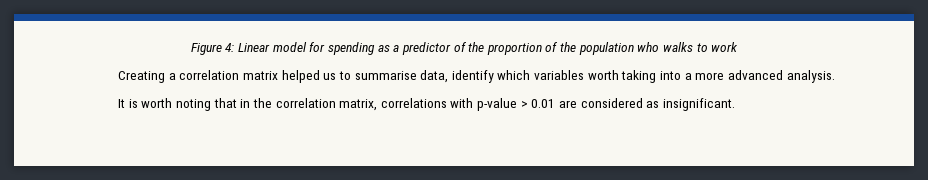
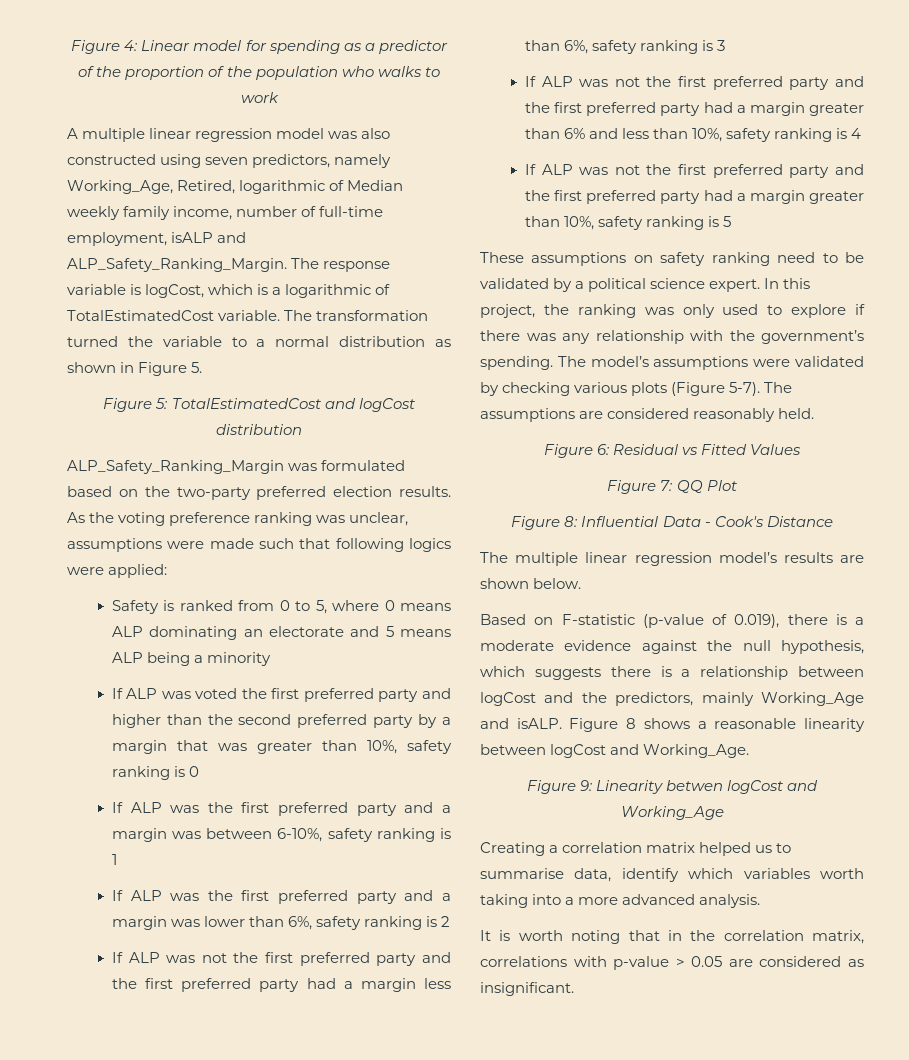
+ A multiple linear regression model was also constructed using seven predictors, namely Working_Age, Retired, logarithmic of Median weekly family income, number of full-time employment, isALP and ALP_Safety_Ranking_Margin. The response variable is logCost, which is a logarithmic of TotalEstimatedCost variable. The transformation turned the variable to a normal distribution as shown in Figure 5.
+ Figure 5: TotalEstimatedCost and logCost distribution
+ ALP_Safety_Ranking_Margin was formulated based on the two-party preferred election results. As the voting preference ranking was unclear, assumptions were made such that following logics were applied:
+ Safety is ranked from 0 to 5, where 0 means ALP dominating an electorate and 5 means ALP being a minority
+ If ALP was voted the first preferred party and higher than the second preferred party by a margin that was greater than 10%, safety ranking is 0
+ If ALP was the first preferred party and a margin was between 6-10%, safety ranking is 1
+ If ALP was the first preferred party and a margin was lower than 6%, safety ranking is 2
+ If ALP was not the first preferred party and the first preferred party had a margin less than 6%, safety ranking is 3
+ If ALP was not the first preferred party and the first preferred party had a margin greater than 6% and less than 10%, safety ranking is 4
+ If ALP was not the first preferred party and the first preferred party had a margin greater than 10%, safety ranking is 5
+ These assumptions on safety ranking need to be validated by a political science expert. In this project, the ranking was only used to explore if there was any relationship with the government’s spending. The model’s assumptions were validated by checking various plots (Figure 5-7). The assumptions are considered reasonably held.
+ Figure 6: Residual vs Fitted Values
+ Figure 7: QQ Plot
+ Figure 8: Influential Data - Cook's Distance
+ The multiple linear regression model’s results are shown below.
+ Based on F-statistic (p-value of 0.019), there is a moderate evidence against the null hypothesis, which suggests there is a relationship between logCost and the predictors, mainly Working_Age and isALP. Figure 8 shows a reasonable linearity between logCost and Working_Age.
+ Figure 9: Linearity betwen logCost and Working_Age
- It is worth noting that in the correlation matrix, correlations with p-value > 0.01 are considered as insignificant.
+ It is worth noting that in the correlation matrix, correlations with p-value > 0.05 are considered as insignificant.

